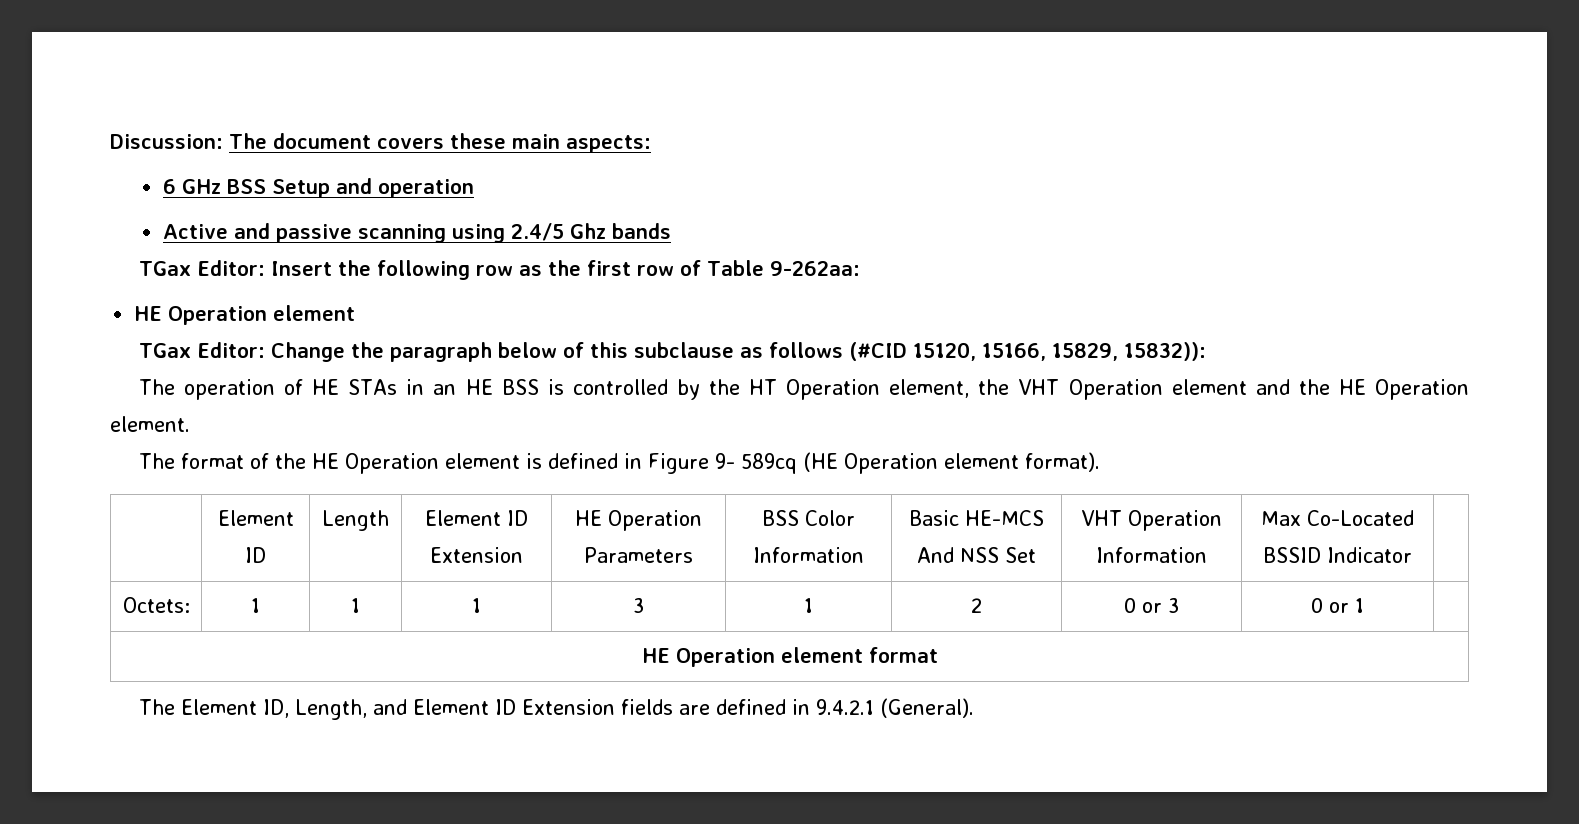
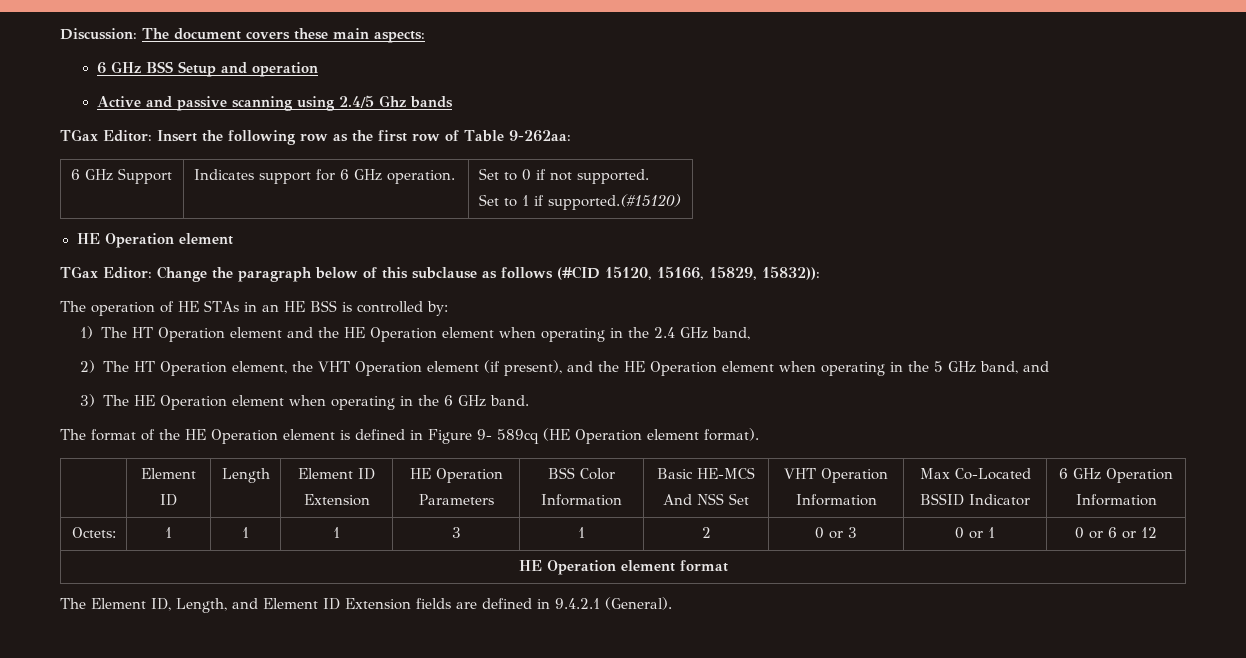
+ 6 GHz Support | Indicates support for 6 GHz operation. | Set to 0 if not supported.
+ Set to 1 if supported.(#15120)
- The operation of HE STAs in an HE BSS is controlled by the HT Operation element, the VHT Operation element and the HE Operation element.
+ The operation of HE STAs in an HE BSS is controlled by:
+ 1) The HT Operation element and the HE Operation element when operating in the 2.4 GHz band,
+ 2) The HT Operation element, the VHT Operation element (if present), and the HE Operation element when operating in the 5 GHz band, and
+ 3) The HE Operation element when operating in the 6 GHz band.
- | Element ID | Length | Element ID Extension | HE Operation Parameters | BSS Color Information | Basic HE-MCS And NSS Set | VHT Operation Information | Max Co-Located BSSID Indicator |
+ | Element ID | Length | Element ID Extension | HE Operation Parameters | BSS Color Information | Basic HE-MCS And NSS Set | VHT Operation Information | Max Co-Located BSSID Indicator | 6 GHz Operation Information
- Octets: | 1 | 1 | 1 | 3 | 1 | 2 | 0 or 3 | 0 or 1 |
+ Octets: | 1 | 1 | 1 | 3 | 1 | 2 | 0 or 3 | 0 or 1 | 0 or 6 or 12

